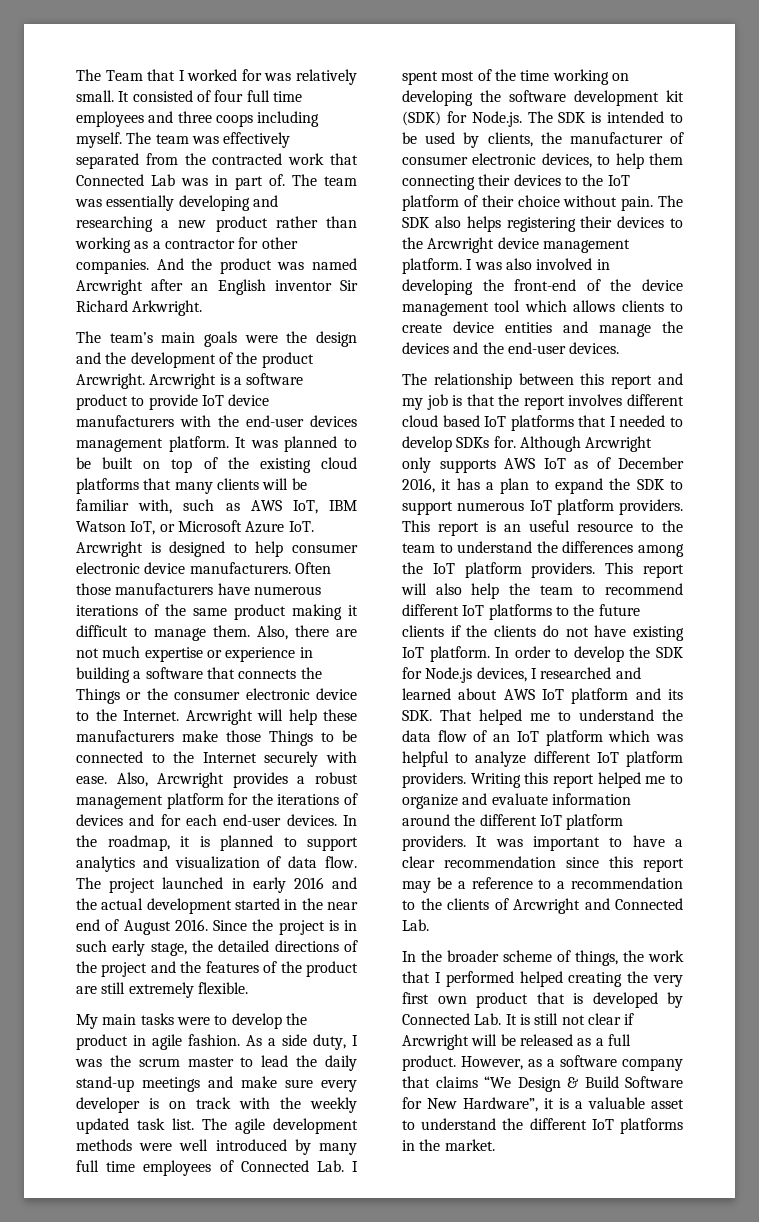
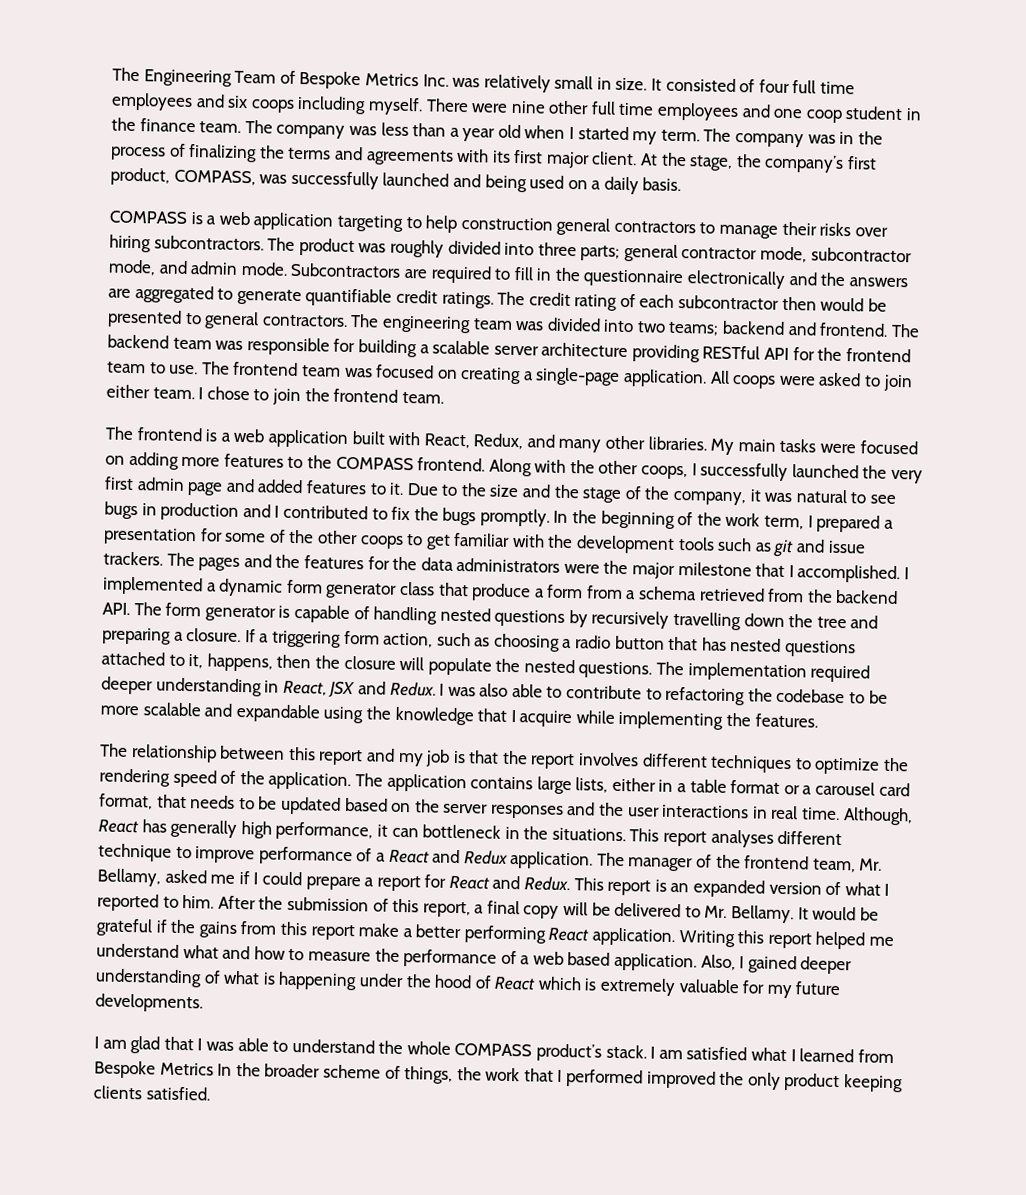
- The Team that I worked for was relatively small.
+ The Engineering Team of Bespoke Metrics Inc. was relatively small in size.
- It consisted of four full time employees and three coops including myself.
+ It consisted of four full time employees and six coops including myself.
- The team was effectively separated from the contracted work that Connected Lab was in part of. The team was essentially developing and researching a new product rather than working as a contractor for other companies. And the product was named Arcwright after an English inventor Sir Richard Arkwright.
- The team’s main goals were the design and the development of the product Arcwright. Arcwright is a software product to provide IoT device manufacturers with the end-user devices management platform. It was planned to be built on top of the existing cloud platforms that many clients will be familiar with, such as AWS IoT, IBM Watson IoT, or Microsoft Azure IoT. Arcwright is designed to help consumer electronic device manufacturers. Often those manufacturers have numerous iterations of the same product making it difficult to manage them. Also, there are not much expertise or experience in building a software that connects the Things or the consumer electronic device to the Internet. Arcwright will help these manufacturers make those Things to be connected to the Internet securely with ease. Also, Arcwright provides a robust management platform for the iterations of devices and for each end-user devices. In the roadmap, it is planned to support analytics and visualization of data flow. The project launched in early 2016 and the actual development started in the near end of August 2016. Since the project is in such early stage, the detailed directions of the project and the features of the product are still extremely flexible.
- My main tasks were to develop the product in agile fashion. As a side duty, I was the scrum master to lead the daily stand-up meetings and make sure every developer is on track with the weekly updated task list. The agile development methods were well introduced by many full time employees of Connected Lab. I spent most of the time working on developing the software development kit (SDK) for Node.js. The SDK is intended to be used by clients, the manufacturer of consumer electronic devices, to help them connecting their devices to the IoT platform of their choice without pain. The SDK also helps registering their devices to the Arcwright device management platform. I was also involved in developing the front-end of the device management tool which allows clients to create device entities and manage the devices and the end-user devices.
+ There were nine other full time employees and one coop student in the finance team. The company was less than a year old when I started my term. The company was in the process of finalizing the terms and agreements with its first major client. At the stage, the company’s first product, COMPASS, was successfully launched and being used on a daily basis.
+ COMPASS is a web application targeting to help construction general contractors to manage their risks over hiring subcontractors. The product was roughly divided into three parts; general contractor mode, subcontractor mode, and admin mode. Subcontractors are required to fill in the questionnaire electronically and the answers are aggregated to generate quantifiable credit ratings. The credit rating of each subcontractor then would be presented to general contractors. The engineering team was divided into two teams; backend and frontend. The backend team was responsible for building a scalable server architecture providing RESTful API for the frontend team to use. The frontend team was focused on creating a single-page application. All coops were asked to join either team. I chose to join the frontend team.
+ The frontend is a web application built with React, Redux, and many other libraries. My main tasks were focused on adding more features to the COMPASS frontend. Along with the other coops, I successfully launched the very first admin page and added features to it. Due to the size and the stage of the company, it was natural to see bugs in production and I contributed to fix the bugs promptly. In the beginning of the work term, I prepared a presentation for some of the other coops to get familiar with the development tools such as git and issue trackers. The pages and the features for the data administrators were the major milestone that I accomplished. I implemented a dynamic form generator class that produce a form from a schema retrieved from the backend API. The form generator is capable of handling nested questions by recursively travelling down the tree and preparing a closure. If a triggering form action, such as choosing a radio button that has nested questions attached to it, happens, then the closure will populate the nested questions. The implementation required deeper understanding in React, JSX and Redux. I was also able to contribute to refactoring the codebase to be more scalable and expandable using the knowledge that I acquire while implementing the features.
- The relationship between this report and my job is that the report involves different cloud based IoT platforms that I needed to develop SDKs for. Although Arcwright only supports AWS IoT as of December 2016, it has a plan to expand the SDK to support numerous IoT platform providers. This report is an useful resource to the team to understand the differences among the IoT platform providers. This report will also help the team to recommend different IoT platforms to the future clients if the clients do not have existing IoT platform. In order to develop the SDK for Node.js devices, I researched and learned about AWS IoT platform and its SDK. That helped me to understand the data flow of an IoT platform which was helpful to analyze different IoT platform providers.
+ The relationship between this report and my job is that the report involves different techniques to optimize the rendering speed of the application. The application contains large lists, either in a table format or a carousel card format, that needs to be updated based on the server responses and the user interactions in real time. Although, React has generally high performance, it can bottleneck in the situations. This report analyses different technique to improve performance of a React and Redux application. The manager of the frontend team, Mr. Bellamy, asked me if I could prepare a report for React and Redux. This report is an expanded version of what I reported to him. After the submission of this report, a final copy will be delivered to Mr. Bellamy. It would be grateful if the gains from this report make a better performing React application.
- Writing this report helped me to organize and evaluate information around the different IoT platform providers. It was important to have a clear recommendation since this report may be a reference to a recommendation to the clients of Arcwright and Connected Lab.
- In the broader scheme of things, the work that I performed helped creating the very first own product that is developed by Connected Lab. It is still not clear if Arcwright will be released as a full product. However, as a software company that claims “We Design & Build Software for New Hardware”, it is a valuable asset to understand the different IoT platforms in the market.
+ Writing this report helped me understand what and how to measure the performance of a web based application. Also, I gained deeper understanding of what is happening under the hood of React which is extremely valuable for my future developments.
+ I am glad that I was able to understand the whole COMPASS product’s stack. I am satisfied what I learned from Bespoke Metrics In the broader scheme of things, the work that I performed improved the only product keeping clients satisfied.

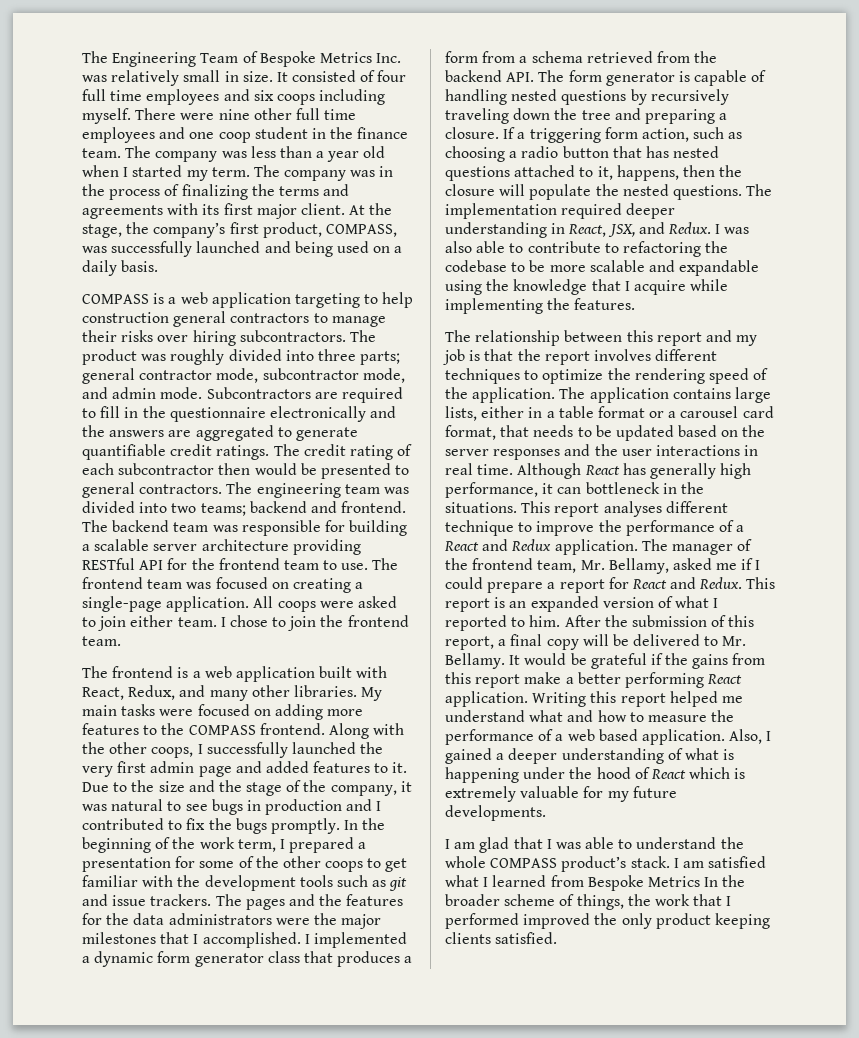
- The pages and the features for the data administrators were the major milestone that I accomplished.
+ The pages and the features for the data administrators were the major milestones that I accomplished.
- I implemented a dynamic form generator class that produce a form from a schema retrieved from the backend API. The form generator is capable of handling nested questions by recursively travelling down the tree and preparing a closure.
+ I implemented a dynamic form generator class that produces a form from a schema retrieved from the backend API. The form generator is capable of handling nested questions by recursively traveling down the tree and preparing a closure.
- The implementation required deeper understanding in React, JSX and Redux.
+ The implementation required deeper understanding in React, JSX, and Redux.
- Although, React has generally high performance, it can bottleneck in the situations.
+ Although React has generally high performance, it can bottleneck in the situations.
- This report analyses different technique to improve performance of a React and Redux application.
+ This report analyses different technique to improve the performance of a React and Redux application.
- Also, I gained deeper understanding of what is happening under the hood of React which is extremely valuable for my future developments.
+ Also, I gained a deeper understanding of what is happening under the hood of React which is extremely valuable for my future developments.

